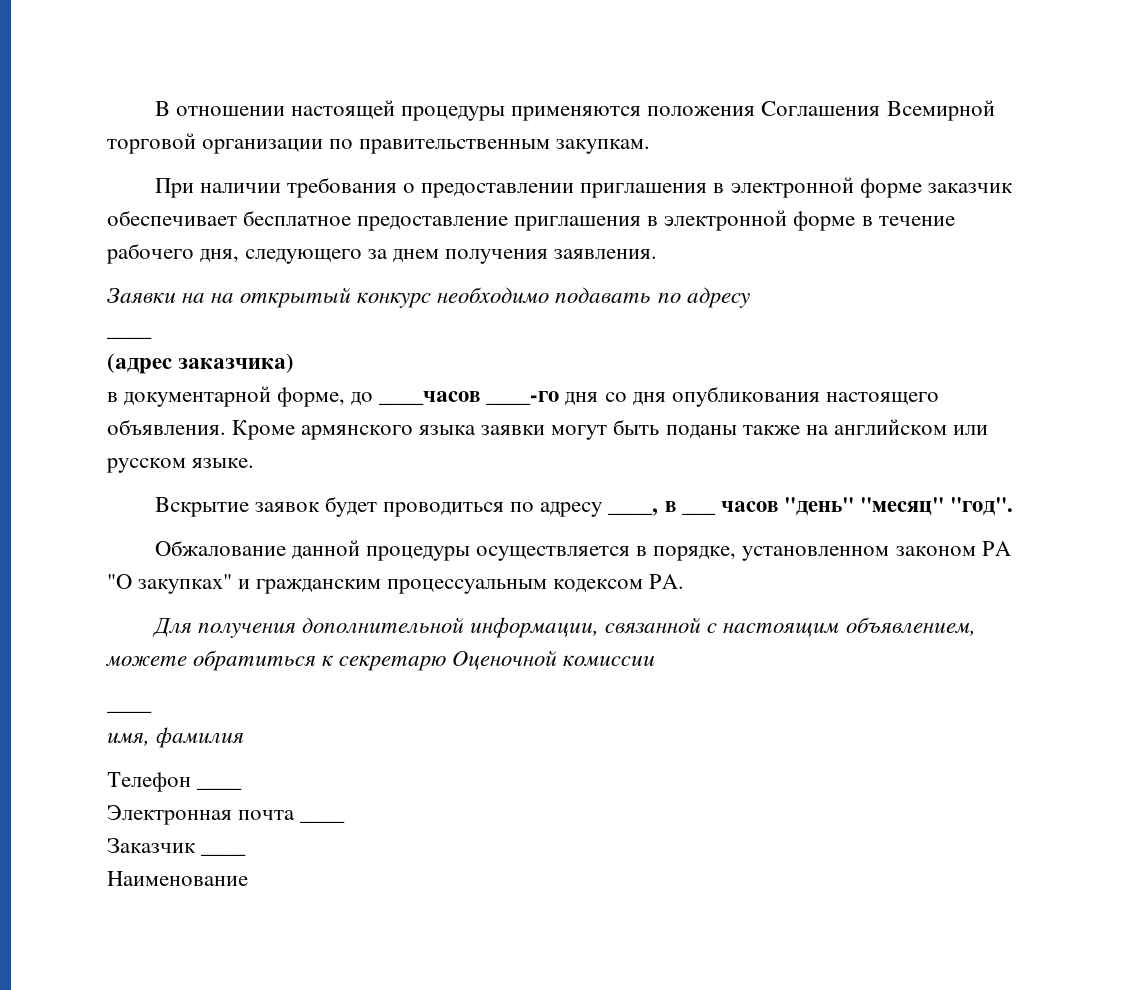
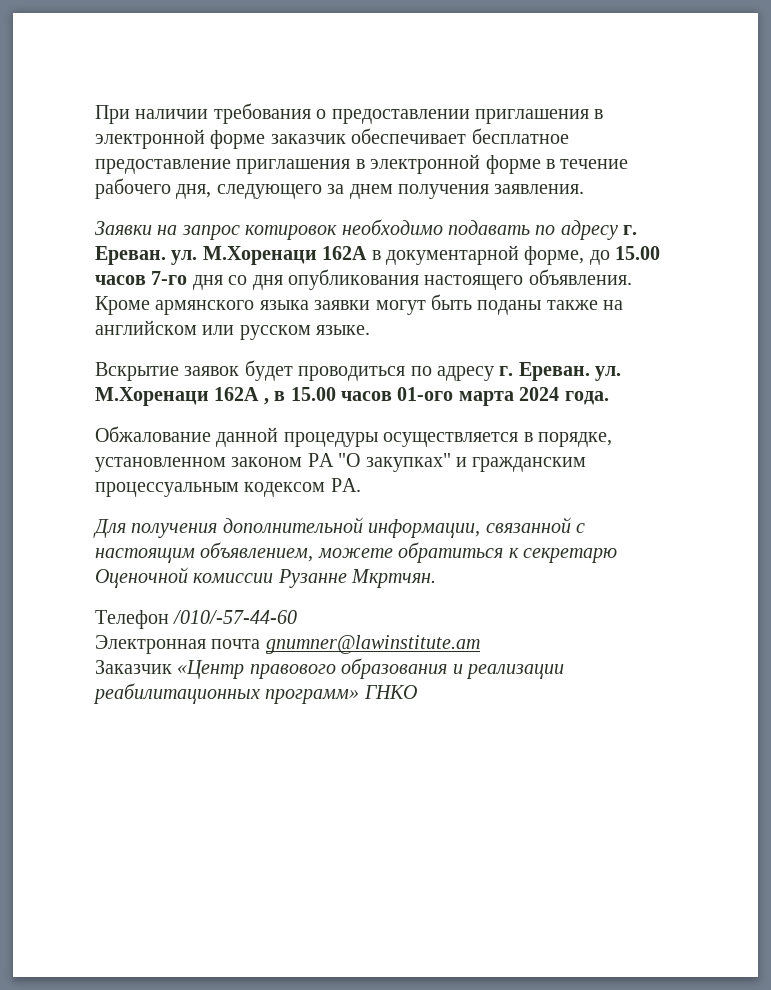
- В отношении настоящей процедуры применяются положения Соглашения Всемирной торговой организации по правительственным закупкам.
- Заявки на на открытый конкурс необходимо подавать по адресу
- ____
- (адрес заказчика)
- в документарной форме, до ____часов ____-го дня со дня опубликования настоящего объявления.
+ Заявки на запрос котировок необходимо подавать по адресу г. Ереван. ул. М.Хоренаци 162А в документарной форме, до 15.00 часов 7-го дня со дня опубликования настоящего объявления.
- Вскрытие заявок будет проводиться по адресу ____, в ___ часов "день" "месяц" "год".
+ Вскрытие заявок будет проводиться по адресу г. Ереван. ул. М.Хоренаци 162А , в 15.00 часов 01-ого марта 2024 года.
- Для получения дополнительной информации, связанной с настоящим объявлением, можете обратиться к секретарю Оценочной комиссии
- ____
- имя, фамилия
+ Для получения дополнительной информации, связанной с настоящим объявлением, можете обратиться к секретарю Оценочной комиссии Рузанне Мкртчян.
- Телефон ____
+ Телефон /010/-57-44-60
- Электронная почта ____
+ Электронная почта gnumner@lawinstitute.am
- Заказчик ____
- Наименование
+ Заказчик «Центр правового образования и реализации реабилитационных программ» ГНКО

